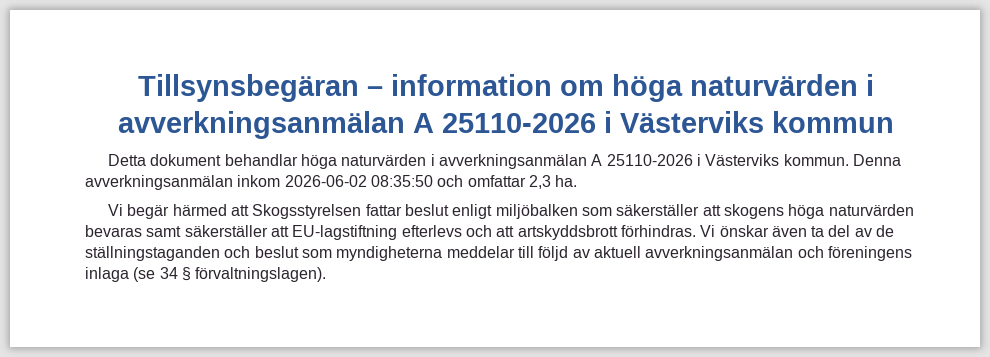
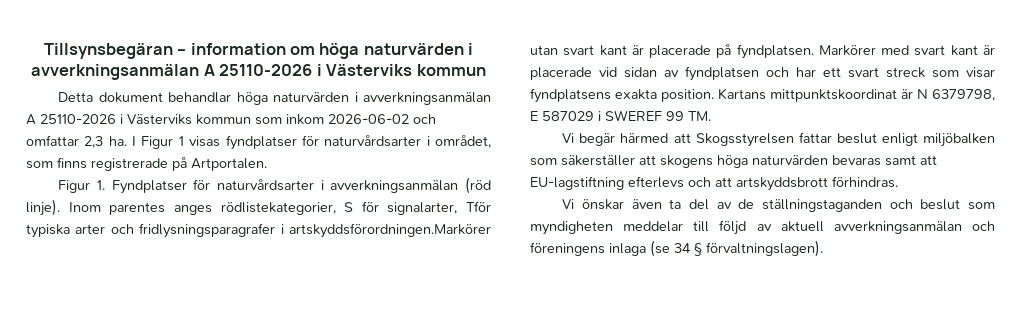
- Detta dokument behandlar höga naturvärden i avverkningsanmälan A 25110-2026 i Västerviks kommun. Denna avverkningsanmälan inkom 2026-06-02 08:35:50 och omfattar 2,3 ha.
+ Detta dokument behandlar höga naturvärden i avverkningsanmälan A 25110-2026 i Västerviks kommun som inkom 2026-06-02 och omfattar 2,3 ha. I Figur 1 visas fyndplatser för naturvårdsarter i området, som finns registrerade på Artportalen.
+ Figur 1. Fyndplatser för naturvårdsarter i avverkningsanmälan (röd linje). Inom parentes anges rödlistekategorier, S för signalarter, Tför typiska arter och fridlysningsparagrafer i artskyddsförordningen.Markörer utan svart kant är placerade på fyndplatsen. Markörer med svart kant är placerade vid sidan av fyndplatsen och har ett svart streck som visar fyndplatsens exakta position. Kartans mittpunktskoordinat är N 6379798, E 587029 i SWEREF 99 TM.
- Vi begär härmed att Skogsstyrelsen fattar beslut enligt miljöbalken som säkerställer att skogens höga naturvärden bevaras samt säkerställer att EU-lagstiftning efterlevs och att artskyddsbrott förhindras. Vi önskar även ta del av de ställningstaganden och beslut som myndigheterna meddelar till följd av aktuell avverkningsanmälan och föreningens inlaga (se 34 § förvaltningslagen).
+ Vi begär härmed att Skogsstyrelsen fattar beslut enligt miljöbalken som säkerställer att skogens höga naturvärden bevaras samt att EU-lagstiftning efterlevs och att artskyddsbrott förhindras.
+ Vi önskar även ta del av de ställningstaganden och beslut som myndigheten meddelar till följd av aktuell avverkningsanmälan och föreningens inlaga (se 34 § förvaltningslagen).

